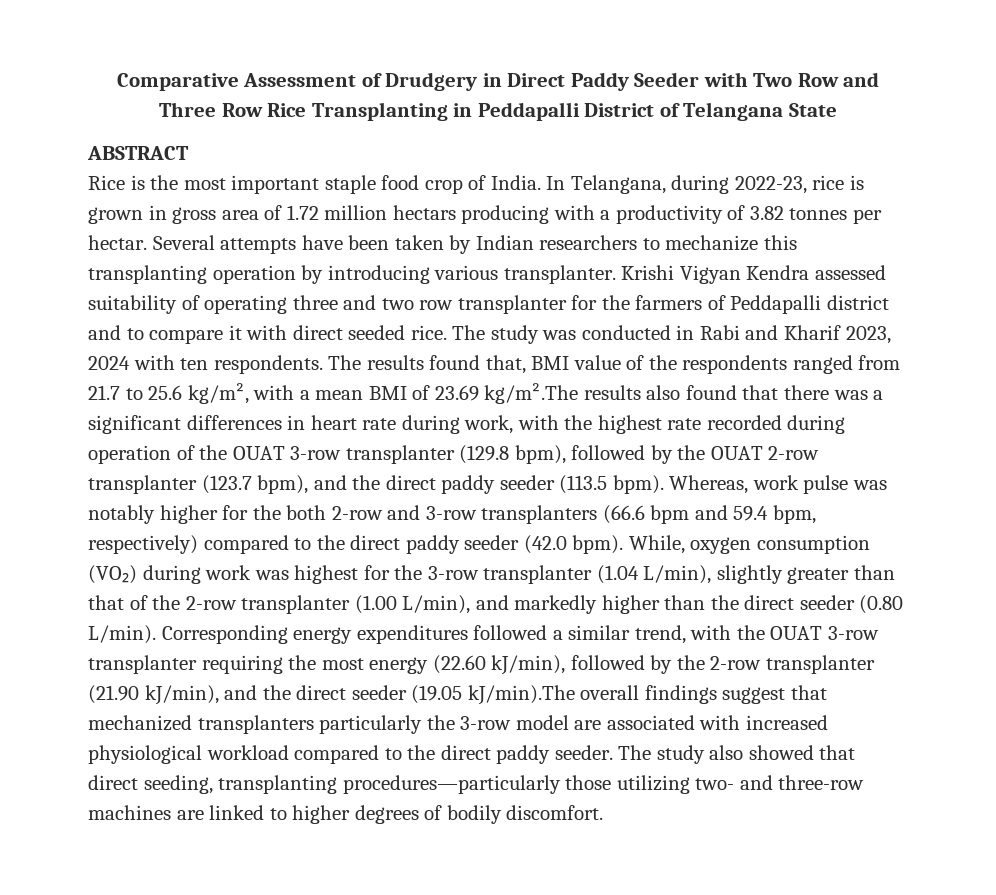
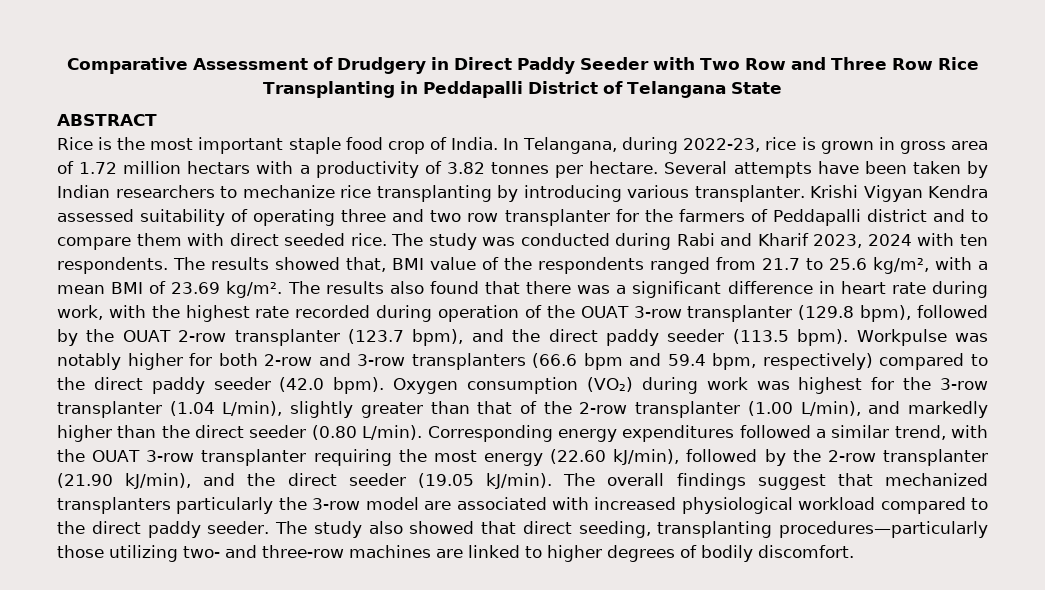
- In Telangana, during 2022-23, rice is grown in gross area of 1.72 million hectars producing with a productivity of 3.82 tonnes per hectar.
+ In Telangana, during 2022-23, rice is grown in gross area of 1.72 million hectars with a productivity of 3.82 tonnes per hectare.
- Several attempts have been taken by Indian researchers to mechanize this transplanting operation by introducing various transplanter.
+ Several attempts have been taken by Indian researchers to mechanize rice transplanting by introducing various transplanter.
- Krishi Vigyan Kendra assessed suitability of operating three and two row transplanter for the farmers of Peddapalli district and to compare it with direct seeded rice.
+ Krishi Vigyan Kendra assessed suitability of operating three and two row transplanter for the farmers of Peddapalli district and to compare them with direct seeded rice.
- The study was conducted in Rabi and Kharif 2023, 2024 with ten respondents.
+ The study was conducted during Rabi and Kharif 2023, 2024 with ten respondents.
- The results found that, BMI value of the respondents ranged from 21.7 to 25.6 kg/m², with a mean BMI of 23.69 kg/m².The results also found that there was a significant differences in heart rate during work, with the highest rate recorded during operation of the OUAT 3-row transplanter (129.8 bpm), followed by the OUAT 2-row transplanter (123.7 bpm), and the direct paddy seeder (113.5 bpm).
+ The results showed that, BMI value of the respondents ranged from 21.7 to 25.6 kg/m², with a mean BMI of 23.69 kg/m². The results also found that there was a significant difference in heart rate during work, with the highest rate recorded during operation of the OUAT 3-row transplanter (129.8 bpm), followed by the OUAT 2-row transplanter (123.7 bpm), and the direct paddy seeder (113.5 bpm).
- Whereas, work pulse was notably higher for the both 2-row and 3-row transplanters (66.6 bpm and 59.4 bpm, respectively) compared to the direct paddy seeder (42.0 bpm).
+ Workpulse was notably higher for both 2-row and 3-row transplanters (66.6 bpm and 59.4 bpm, respectively) compared to the direct paddy seeder (42.0 bpm).
- While, oxygen consumption (VO₂) during work was highest for the 3-row transplanter (1.04 L/min), slightly greater than that of the 2-row transplanter (1.00 L/min), and markedly higher than the direct seeder (0.80 L/min).
+ Oxygen consumption (VO₂) during work was highest for the 3-row transplanter (1.04 L/min), slightly greater than that of the 2-row transplanter (1.00 L/min), and markedly higher than the direct seeder (0.80 L/min).
- Corresponding energy expenditures followed a similar trend, with the OUAT 3-row transplanter requiring the most energy (22.60 kJ/min), followed by the 2-row transplanter (21.90 kJ/min), and the direct seeder (19.05 kJ/min).The overall findings suggest that mechanized transplanters particularly the 3-row model are associated with increased physiological workload compared to the direct paddy seeder.
+ Corresponding energy expenditures followed a similar trend, with the OUAT 3-row transplanter requiring the most energy (22.60 kJ/min), followed by the 2-row transplanter (21.90 kJ/min), and the direct seeder (19.05 kJ/min). The overall findings suggest that mechanized transplanters particularly the 3-row model are associated with increased physiological workload compared to the direct paddy seeder.

